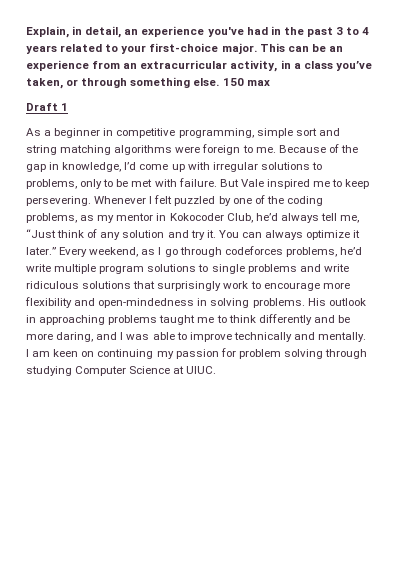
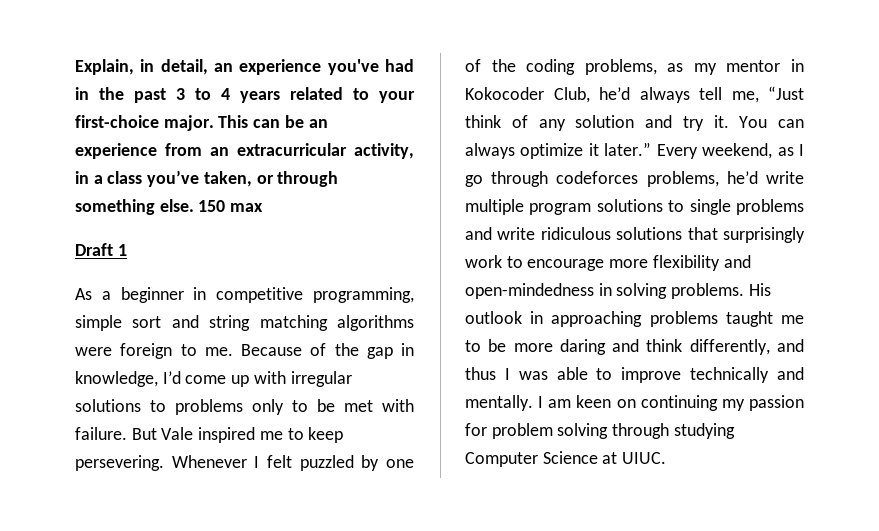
- Because of the gap in knowledge, I’d come up with irregular solutions to problems, only to be met with failure.
+ Because of the gap in knowledge, I’d come up with irregular solutions to problems only to be met with failure.
- His outlook in approaching problems taught me to think differently and be more daring, and I was able to improve technically and mentally.
+ His outlook in approaching problems taught me to be more daring and think differently, and thus I was able to improve technically and mentally.

